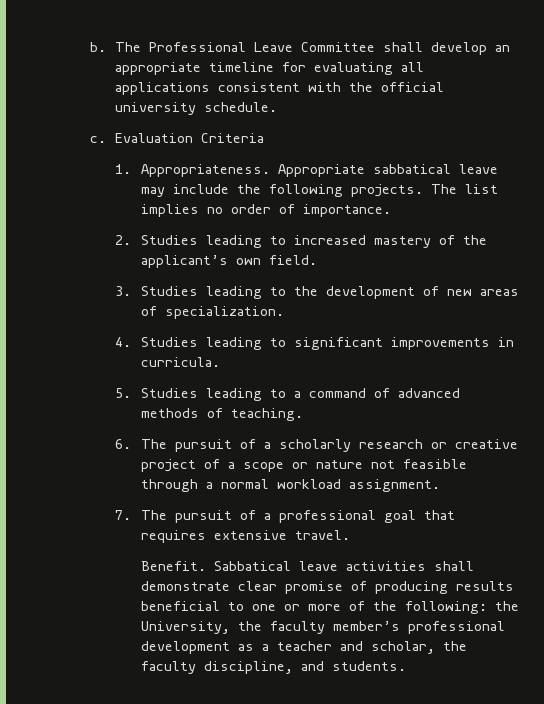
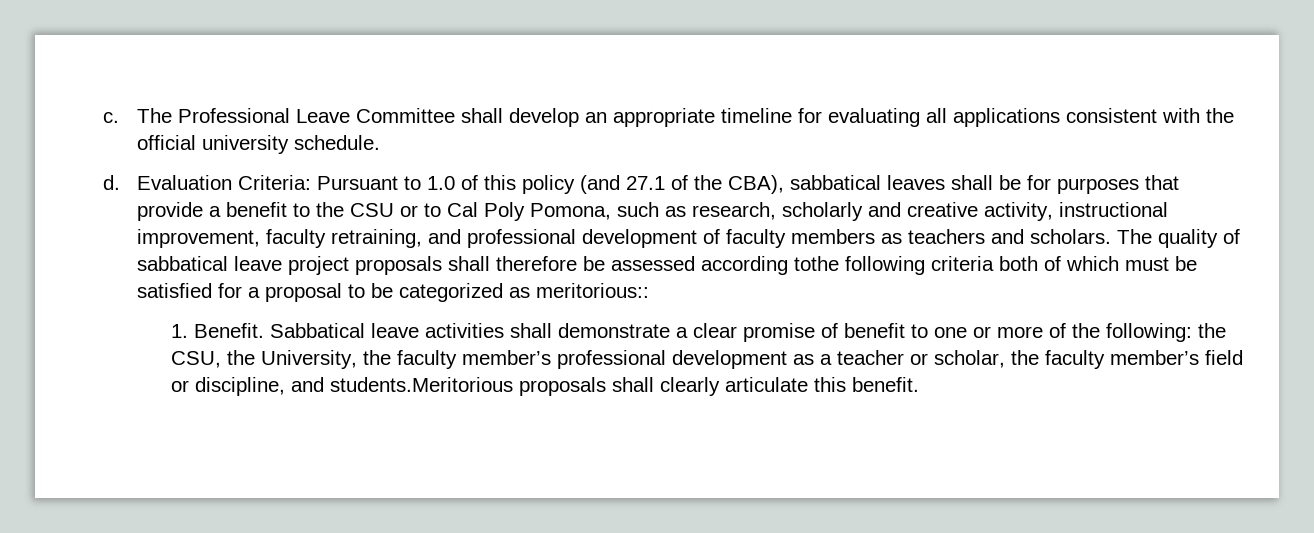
- b.
+ c.
- c. Evaluation Criteria
- 1. Appropriateness. Appropriate sabbatical leave may include the following projects. The list implies no order of importance.
- 2. Studies leading to increased mastery of the applicant’s own field.
- 3. Studies leading to the development of new areas of specialization.
- 4. Studies leading to significant improvements in curricula.
- 5. Studies leading to a command of advanced methods of teaching.
- 6. The pursuit of a scholarly research or creative project of a scope or nature not feasible through a normal workload assignment.
- 7. The pursuit of a professional goal that requires extensive travel.
- Benefit.
+ d. Evaluation Criteria: Pursuant to 1.0 of this policy (and 27.1 of the CBA), sabbatical leaves shall be for purposes that provide a benefit to the CSU or to Cal Poly Pomona, such as research, scholarly and creative activity, instructional improvement, faculty retraining, and professional development of faculty members as teachers and scholars. The quality of sabbatical leave project proposals shall therefore be assessed according tothe following criteria both of which must be satisfied for a proposal to be categorized as meritorious::
+ 1. Benefit.
- Sabbatical leave activities shall demonstrate clear promise of producing results beneficial to one or more of the following: the University, the faculty member’s professional development as a teacher and scholar, the faculty discipline, and students.
+ Sabbatical leave activities shall demonstrate a clear promise of benefit to one or more of the following: the CSU, the University, the faculty member’s professional development as a teacher or scholar, the faculty member’s field or discipline, and students.Meritorious proposals shall clearly articulate this benefit.

